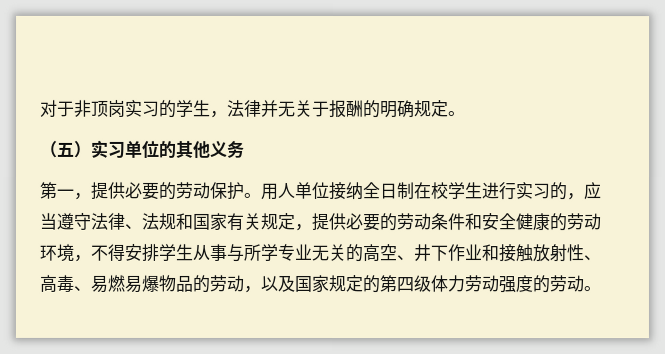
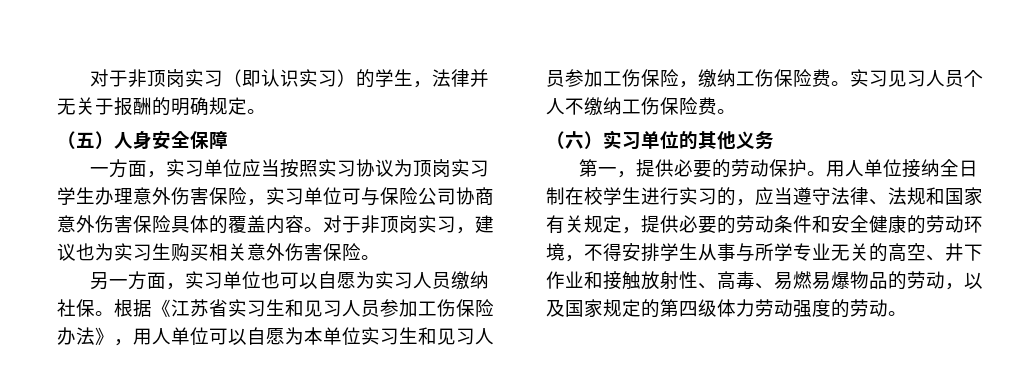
- 对于非顶岗实习的学生，法律并无关于报酬的明确规定。
+ 对于非顶岗实习（即认识实习）的学生，法律并无关于报酬的明确规定。
- （五）实习单位的其他义务
+ （五）人身安全保障
+ 一方面，实习单位应当按照实习协议为顶岗实习学生办理意外伤害保险，实习单位可与保险公司协商意外伤害保险具体的覆盖内容。对于非顶岗实习，建议也为实习生购买相关意外伤害保险。
+ 另一方面，实习单位也可以自愿为实习人员缴纳社保。根据《江苏省实习生和见习人员参加工伤保险办法》，用人单位可以自愿为本单位实习生和见习人员参加工伤保险，缴纳工伤保险费。实习见习人员个人不缴纳工伤保险费。
+ （六）实习单位的其他义务

